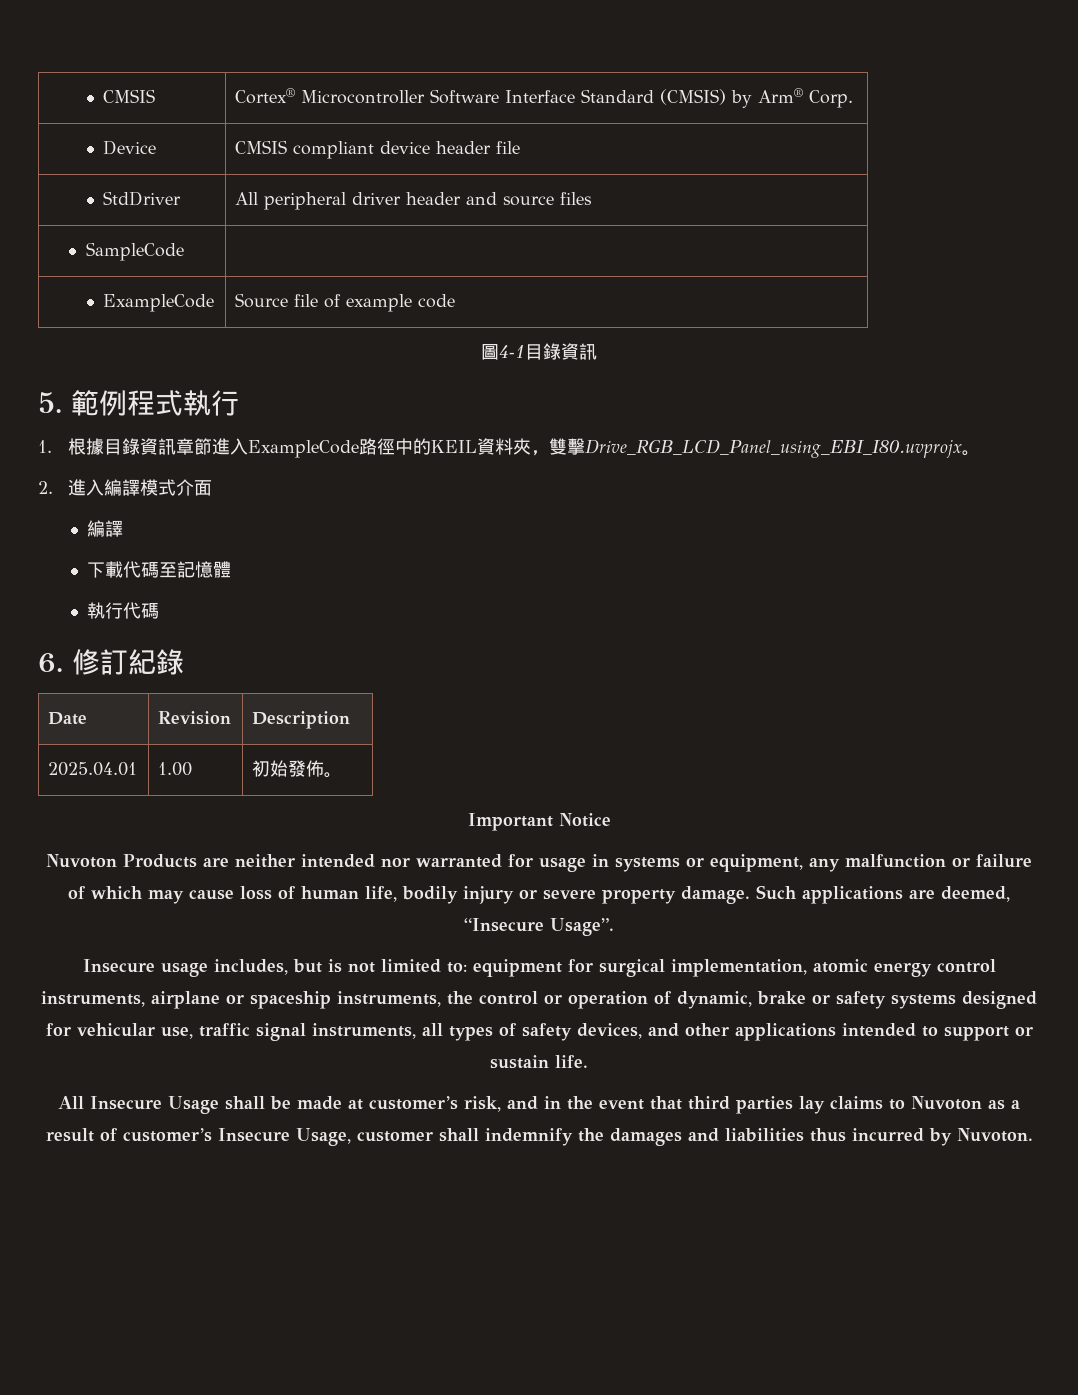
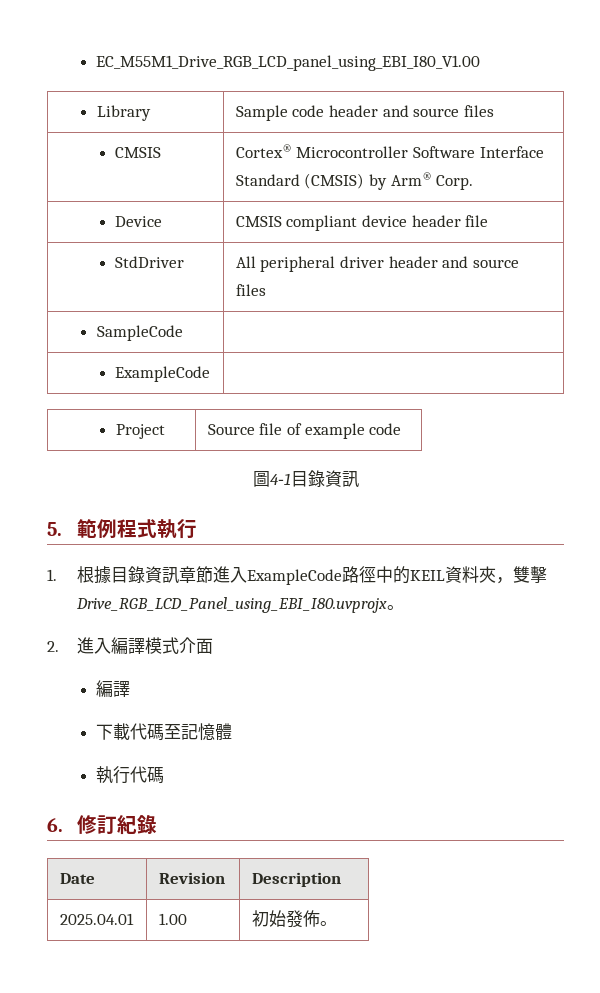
+ EC_M55M1_Drive_RGB_LCD_panel_using_EBI_I80_V1.00
+ Library | Sample code header and source files
- ExampleCode | Source file of example code
+ ExampleCode |
+ Project | Source file of example code
- Important Notice
- Nuvoton Products are neither intended nor warranted for usage in systems or equipment, any malfunction or failure of which may cause loss of human life, bodily injury or severe property damage. Such applications are deemed, “Insecure Usage”.
- Insecure usage includes, but is not limited to: equipment for surgical implementation, atomic energy control instruments, airplane or spaceship instruments, the control or operation of dynamic, brake or safety systems designed for vehicular use, traffic signal instruments, all types of safety devices, and other applications intended to support or sustain life.
- All Insecure Usage shall be made at customer’s risk, and in the event that third parties lay claims to Nuvoton as a result of customer’s Insecure Usage, customer shall indemnify the damages and liabilities thus incurred by Nuvoton.

